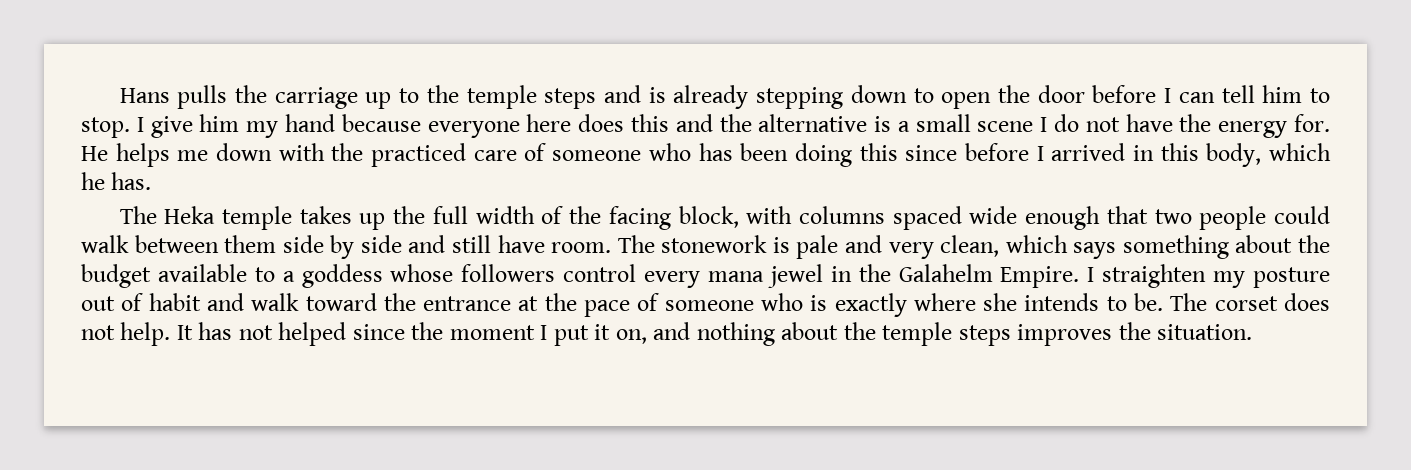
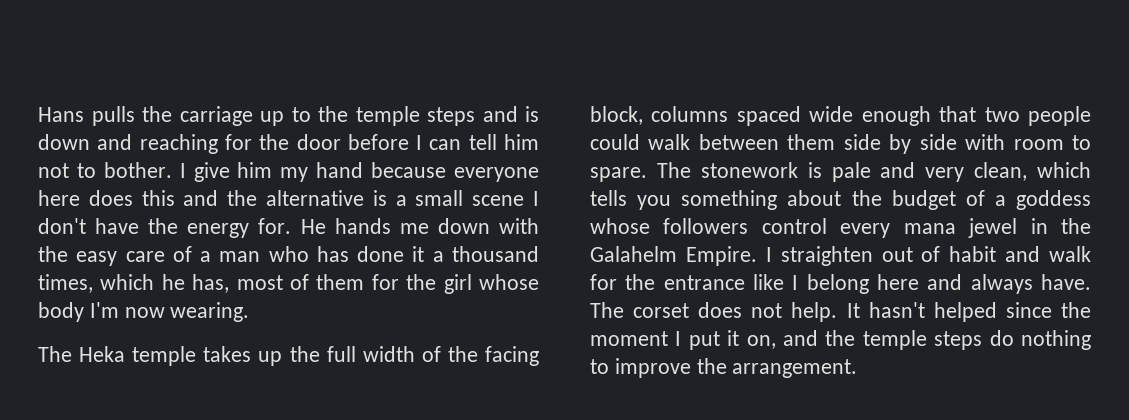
- Hans pulls the carriage up to the temple steps and is already stepping down to open the door before I can tell him to stop.
+ Hans pulls the carriage up to the temple steps and is down and reaching for the door before I can tell him not to bother.
- I give him my hand because everyone here does this and the alternative is a small scene I do not have the energy for.
+ I give him my hand because everyone here does this and the alternative is a small scene I don't have the energy for.
- He helps me down with the practiced care of someone who has been doing this since before I arrived in this body, which he has.
+ He hands me down with the easy care of a man who has done it a thousand times, which he has, most of them for the girl whose body I'm now wearing.
- The Heka temple takes up the full width of the facing block, with columns spaced wide enough that two people could walk between them side by side and still have room.
+ The Heka temple takes up the full width of the facing block, columns spaced wide enough that two people could walk between them side by side with room to spare.
- The stonework is pale and very clean, which says something about the budget available to a goddess whose followers control every mana jewel in the Galahelm Empire.
+ The stonework is pale and very clean, which tells you something about the budget of a goddess whose followers control every mana jewel in the Galahelm Empire.
- I straighten my posture out of habit and walk toward the entrance at the pace of someone who is exactly where she intends to be.
+ I straighten out of habit and walk for the entrance like I belong here and always have.
- It has not helped since the moment I put it on, and nothing about the temple steps improves the situation.
+ It hasn't helped since the moment I put it on, and the temple steps do nothing to improve the arrangement.

